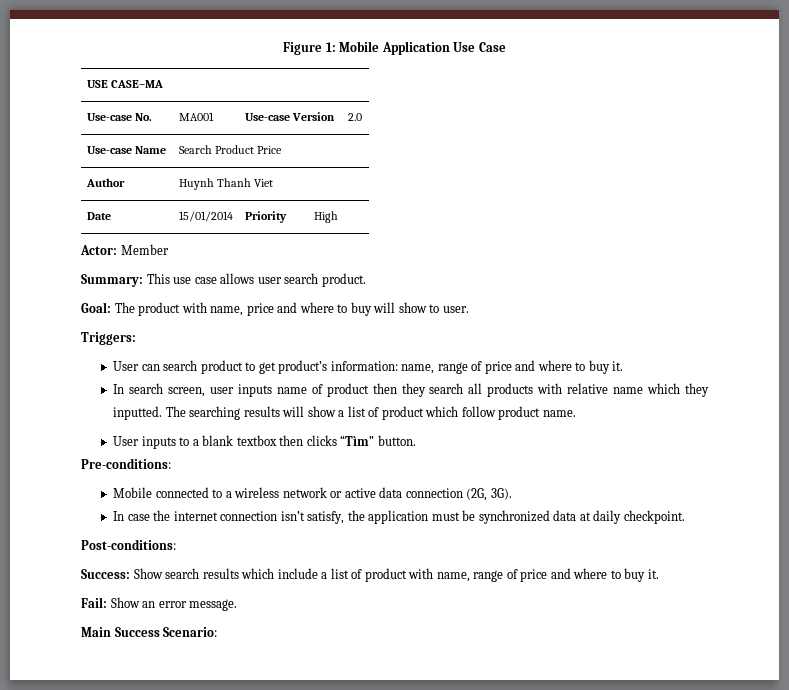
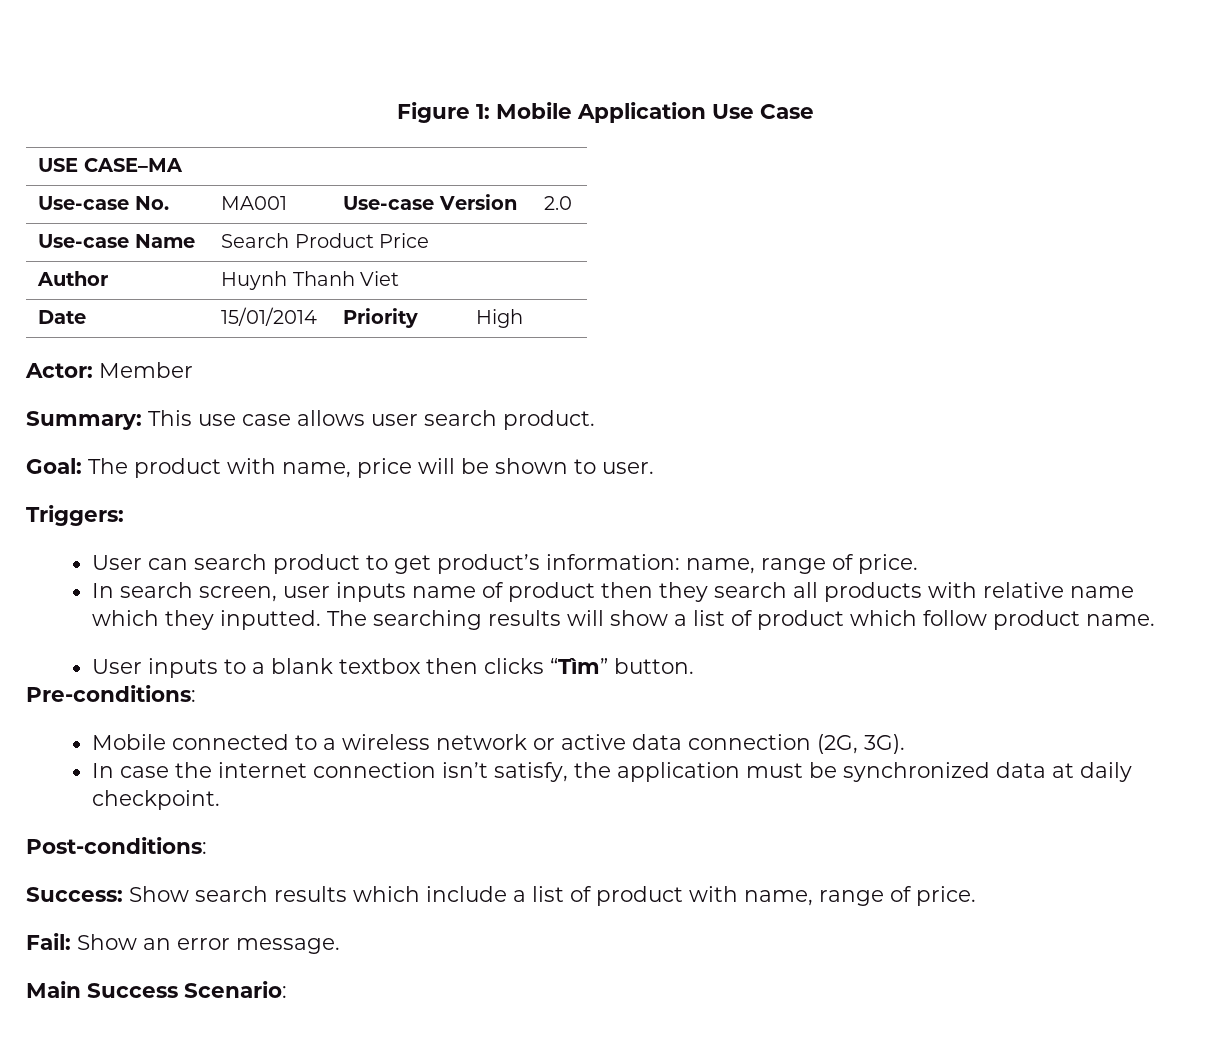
- Goal: The product with name, price and where to buy will show to user.
+ Goal: The product with name, price will be shown to user.
- User can search product to get product’s information: name, range of price and where to buy it.
+ User can search product to get product’s information: name, range of price.
- Success: Show search results which include a list of product with name, range of price and where to buy it.
+ Success: Show search results which include a list of product with name, range of price.

